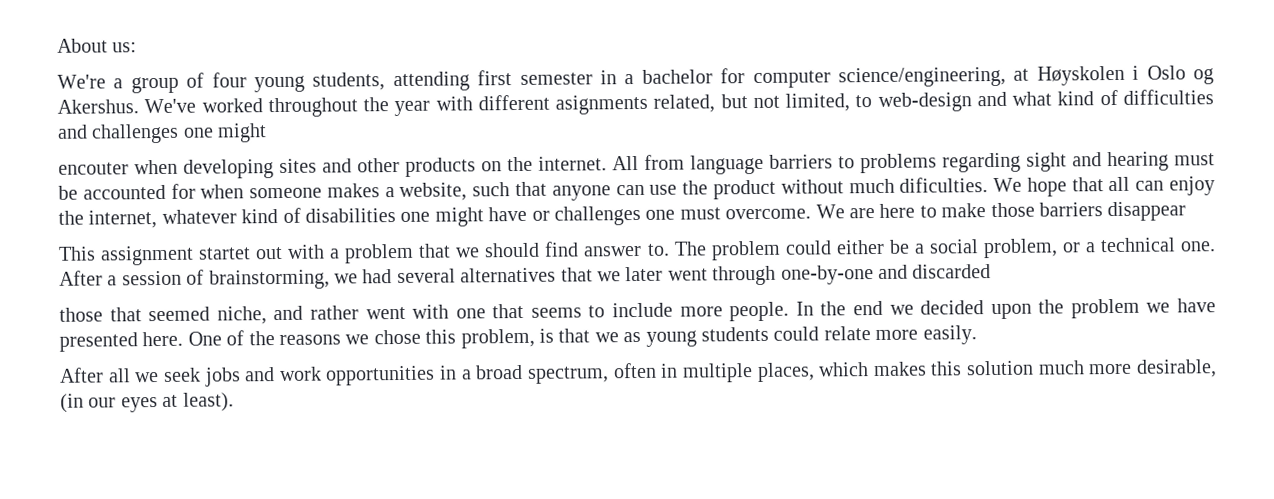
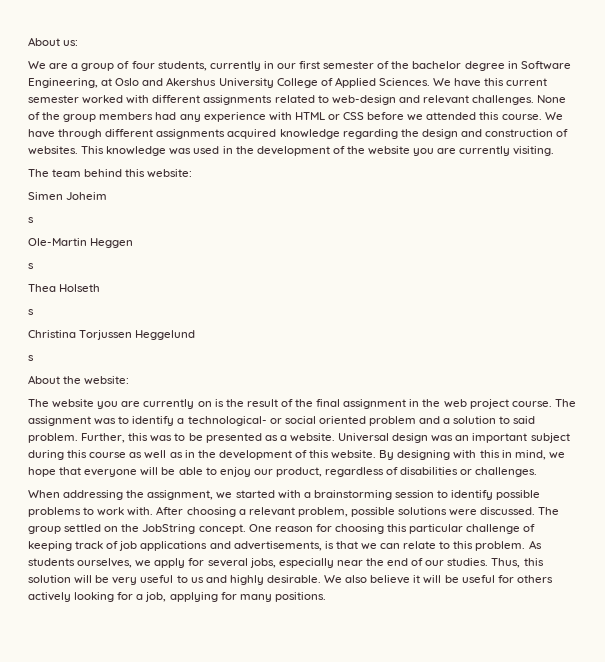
- We're a group of four young students, attending first semester in a bachelor for computer science/engineering, at Høyskolen i Oslo og Akershus. We've worked throughout the year with different asignments related, but not limited, to web-design and what kind of difficulties and challenges one might
- encouter when developing sites and other products on the internet. All from language barriers to problems regarding sight and hearing must be accounted for when someone makes a website, such that anyone can use the product without much dificulties. We hope that all can enjoy the internet, whatever kind of disabilities one might have or challenges one must overcome. We are here to make those barriers disappear
- This assignment startet out with a problem that we should find answer to. The problem could either be a social problem, or a technical one. After a session of brainstorming, we had several alternatives that we later went through one-by-one and discarded
- those that seemed niche, and rather went with one that seems to include more people. In the end we decided upon the problem we have presented here. One of the reasons we chose this problem, is that we as young students could relate more easily.
- After all we seek jobs and work opportunities in a broad spectrum, often in multiple places, which makes this solution much more desirable, (in our eyes at least).
+ We are a group of four students, currently in our first semester of the bachelor degree in Software Engineering, at Oslo and Akershus University College of Applied Sciences. We have this current semester worked with different assignments related to web-design and relevant challenges. None of the group members had any experience with HTML or CSS before we attended this course. We have through different assignments acquired knowledge regarding the design and construction of websites. This knowledge was used in the development of the website you are currently visiting.
+ The team behind this website:
+ Simen Joheim
+ s
+ Ole-Martin Heggen
+ s
+ Thea Holseth
+ s
+ Christina Torjussen Heggelund
+ s
+ About the website:
+ The website you are currently on is the result of the final assignment in the web project course. The assignment was to identify a technological- or social oriented problem and a solution to said problem. Further, this was to be presented as a website. Universal design was an important subject during this course as well as in the development of this website. By designing with this in mind, we hope that everyone will be able to enjoy our product, regardless of disabilities or challenges.
+ When addressing the assignment, we started with a brainstorming session to identify possible problems to work with. After choosing a relevant problem, possible solutions were discussed. The group settled on the JobString concept. One reason for choosing this particular challenge of keeping track of job applications and advertisements, is that we can relate to this problem. As students ourselves, we apply for several jobs, especially near the end of our studies. Thus, this solution will be very useful to us and highly desirable. We also believe it will be useful for others actively looking for a job, applying for many positions.

